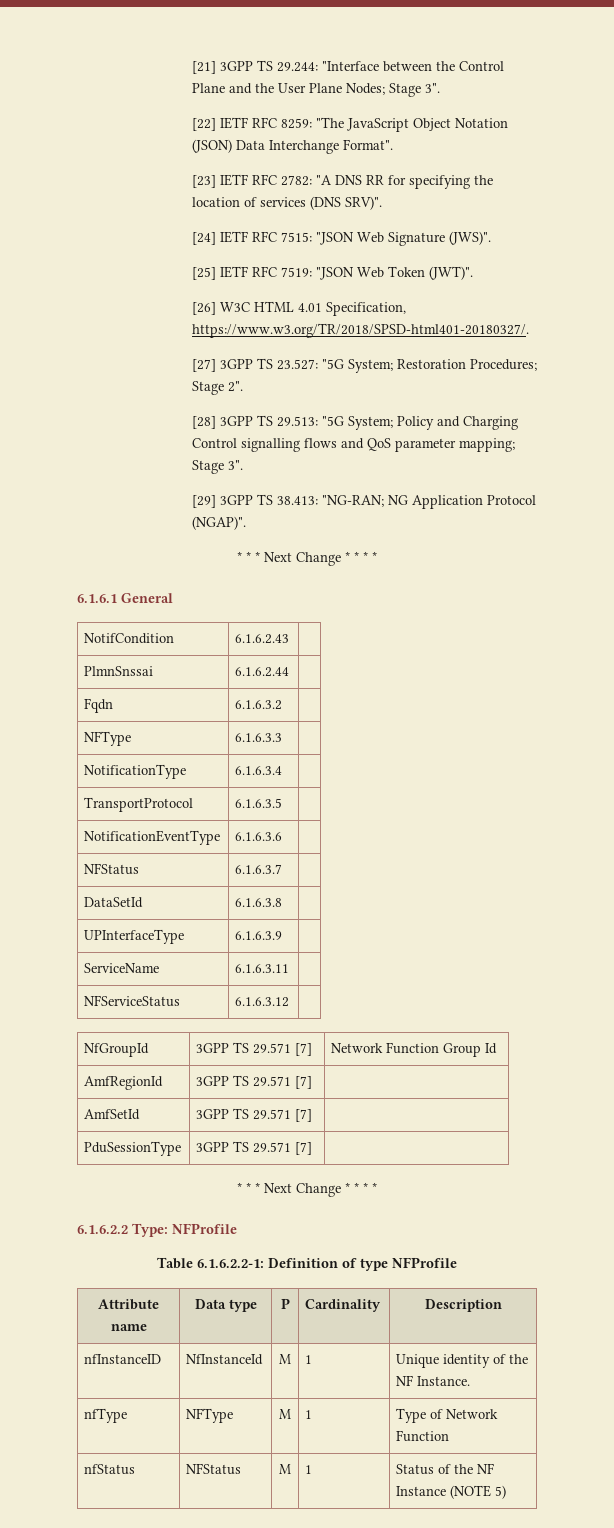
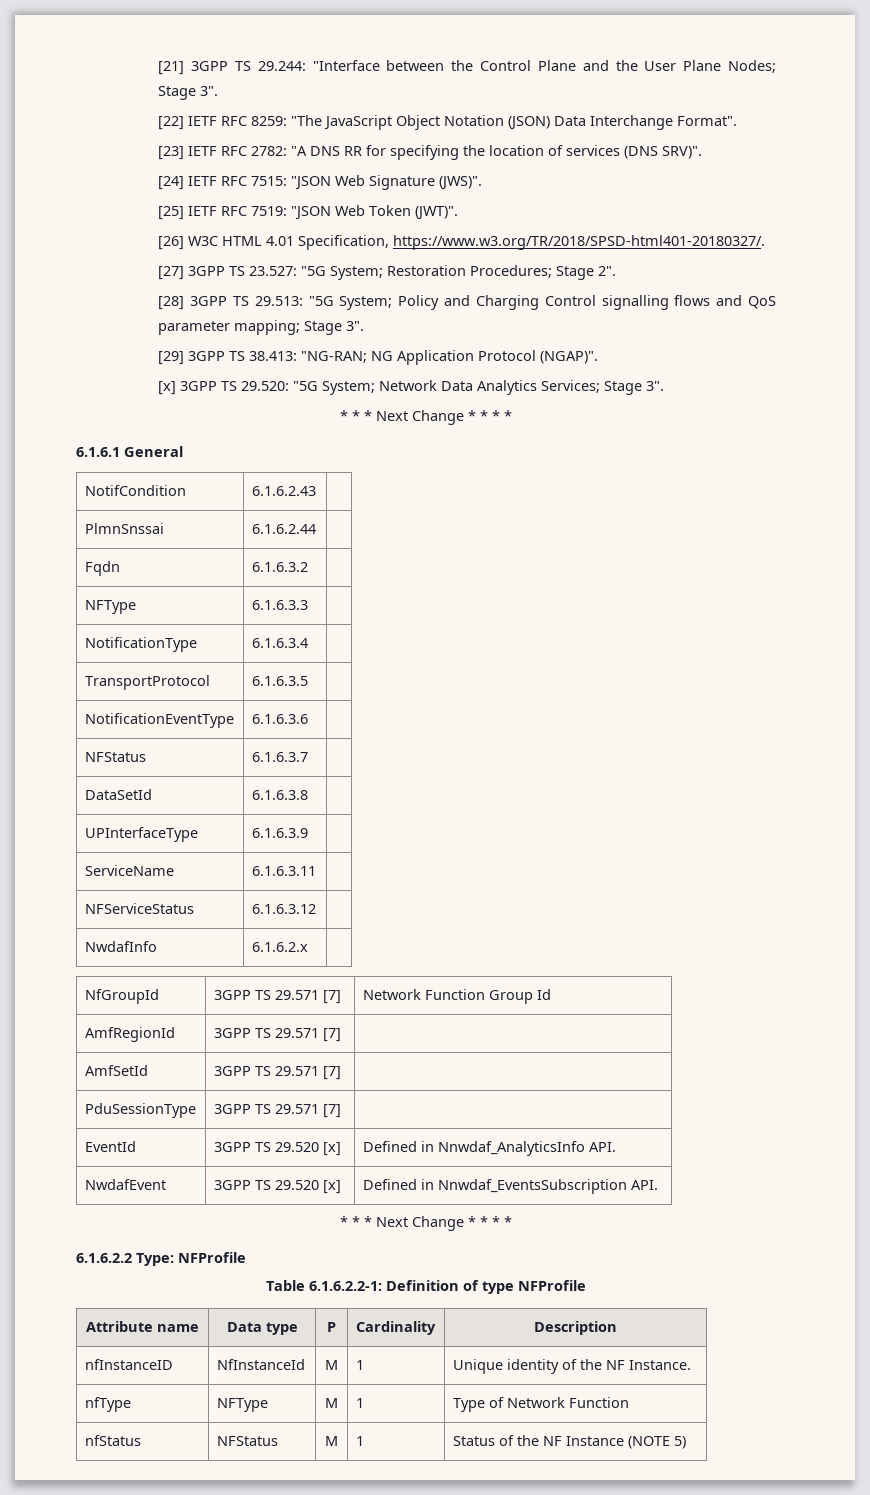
+ [x] 3GPP TS 29.520: "5G System; Network Data Analytics Services; Stage 3".
+ NwdafInfo | 6.1.6.2.x |
+ EventId | 3GPP TS 29.520 [x] | Defined in Nnwdaf_AnalyticsInfo API.
+ NwdafEvent | 3GPP TS 29.520 [x] | Defined in Nnwdaf_EventsSubscription API.

